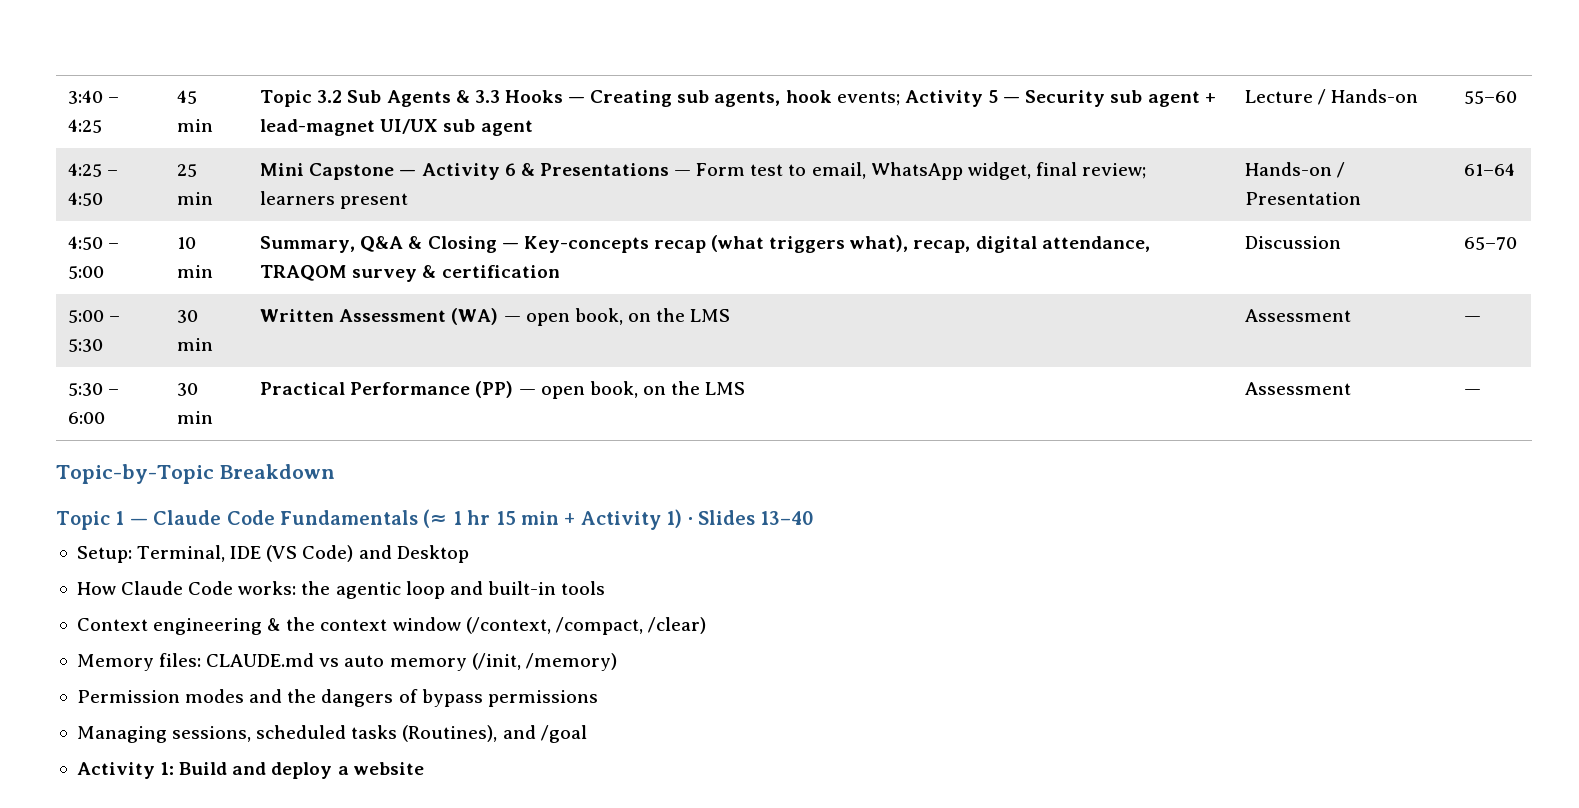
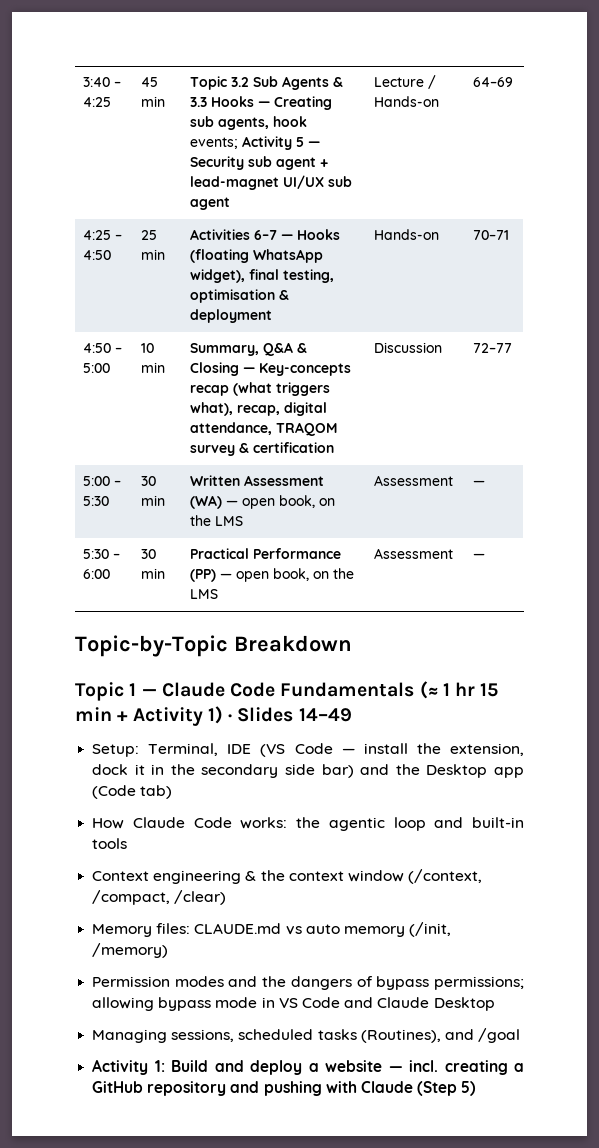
- 3:40 – 4:25 | 45 min | Topic 3.2 Sub Agents & 3.3 Hooks — Creating sub agents, hook events; Activity 5 — Security sub agent + lead-magnet UI/UX sub agent | Lecture / Hands-on | 55–60
+ 3:40 – 4:25 | 45 min | Topic 3.2 Sub Agents & 3.3 Hooks — Creating sub agents, hook events; Activity 5 — Security sub agent + lead-magnet UI/UX sub agent | Lecture / Hands-on | 64–69
- 4:25 – 4:50 | 25 min | Mini Capstone — Activity 6 & Presentations — Form test to email, WhatsApp widget, final review; learners present | Hands-on / Presentation | 61–64
+ 4:25 – 4:50 | 25 min | Activities 6–7 — Hooks (floating WhatsApp widget), final testing, optimisation & deployment | Hands-on | 70–71
- 4:50 – 5:00 | 10 min | Summary, Q&A & Closing — Key-concepts recap (what triggers what), recap, digital attendance, TRAQOM survey & certification | Discussion | 65–70
+ 4:50 – 5:00 | 10 min | Summary, Q&A & Closing — Key-concepts recap (what triggers what), recap, digital attendance, TRAQOM survey & certification | Discussion | 72–77
- Topic 1 — Claude Code Fundamentals (≈ 1 hr 15 min + Activity 1) · Slides 13–40
+ Topic 1 — Claude Code Fundamentals (≈ 1 hr 15 min + Activity 1) · Slides 14–49
- Setup: Terminal, IDE (VS Code) and Desktop
+ Setup: Terminal, IDE (VS Code — install the extension, dock it in the secondary side bar) and the Desktop app (Code tab)
- Permission modes and the dangers of bypass permissions
+ Permission modes and the dangers of bypass permissions; allowing bypass mode in VS Code and Claude Desktop
- Activity 1: Build and deploy a website
+ Activity 1: Build and deploy a website — incl. creating a GitHub repository and pushing with Claude (Step 5)

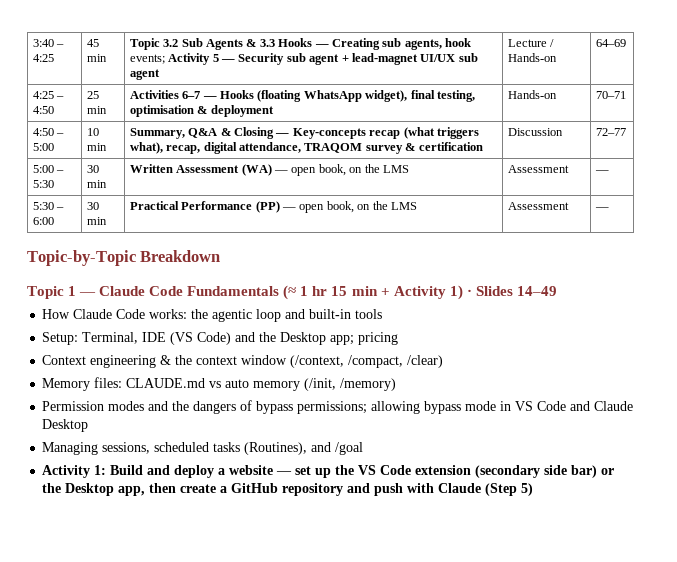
- Setup: Terminal, IDE (VS Code — install the extension, dock it in the secondary side bar) and the Desktop app (Code tab)
+ Setup: Terminal, IDE (VS Code) and the Desktop app; pricing
- Activity 1: Build and deploy a website — incl. creating a GitHub repository and pushing with Claude (Step 5)
+ Activity 1: Build and deploy a website — set up the VS Code extension (secondary side bar) or the Desktop app, then create a GitHub repository and push with Claude (Step 5)

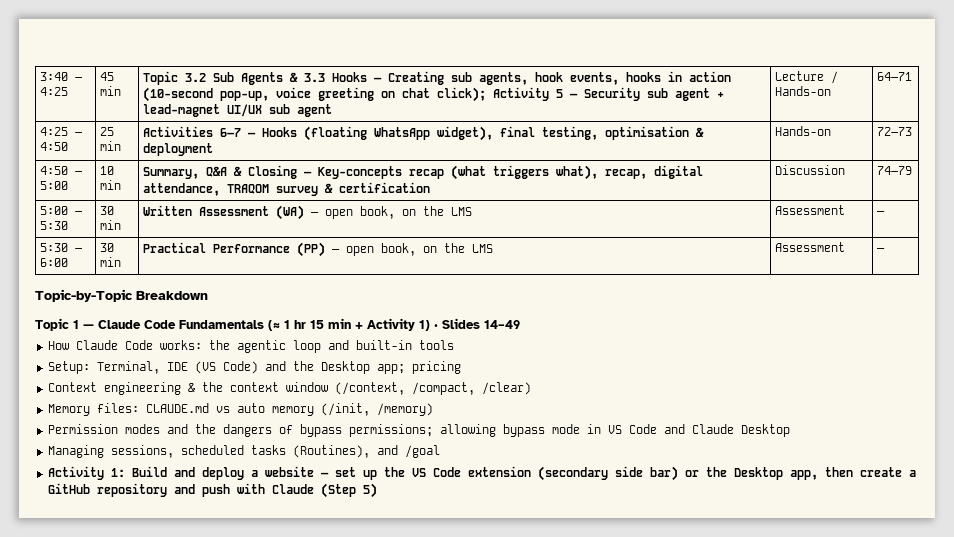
- Topic 3.2 Sub Agents & 3.3 Hooks — Creating sub agents, hook events; Activity 5 — Security sub agent + lead-magnet UI/UX sub agent
+ Topic 3.2 Sub Agents & 3.3 Hooks — Creating sub agents, hook events, hooks in action (10-second pop-up, voice greeting on chat click); Activity 5 — Security sub agent + lead-magnet UI/UX sub agent
- 64–69
+ 64–71
- 4:25 – 4:50 | 25 min | Activities 6–7 — Hooks (floating WhatsApp widget), final testing, optimisation & deployment | Hands-on | 70–71
+ 4:25 – 4:50 | 25 min | Activities 6–7 — Hooks (floating WhatsApp widget), final testing, optimisation & deployment | Hands-on | 72–73
- 4:50 – 5:00 | 10 min | Summary, Q&A & Closing — Key-concepts recap (what triggers what), recap, digital attendance, TRAQOM survey & certification | Discussion | 72–77
+ 4:50 – 5:00 | 10 min | Summary, Q&A & Closing — Key-concepts recap (what triggers what), recap, digital attendance, TRAQOM survey & certification | Discussion | 74–79

